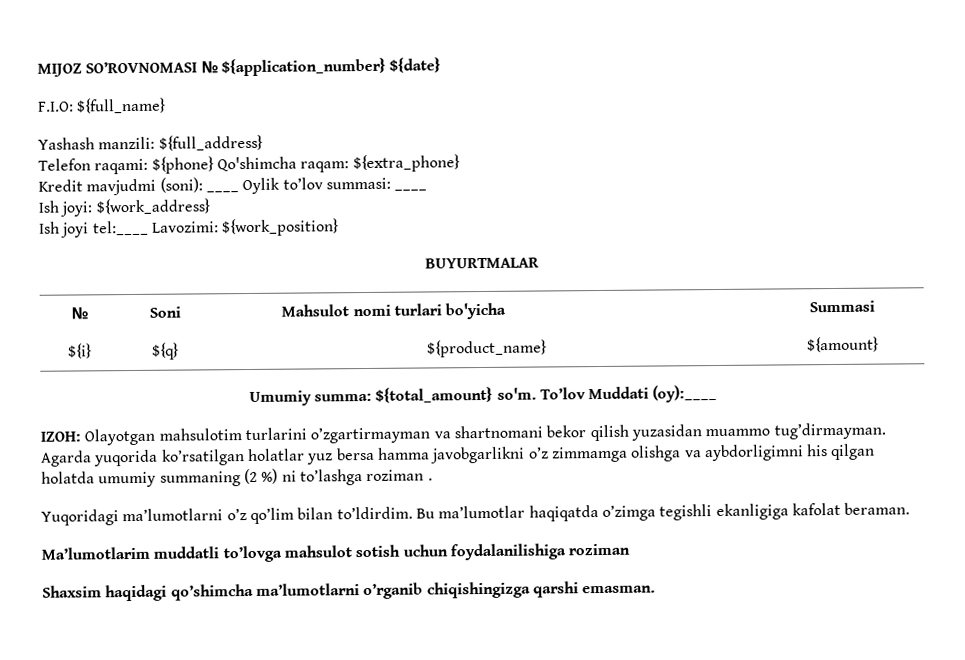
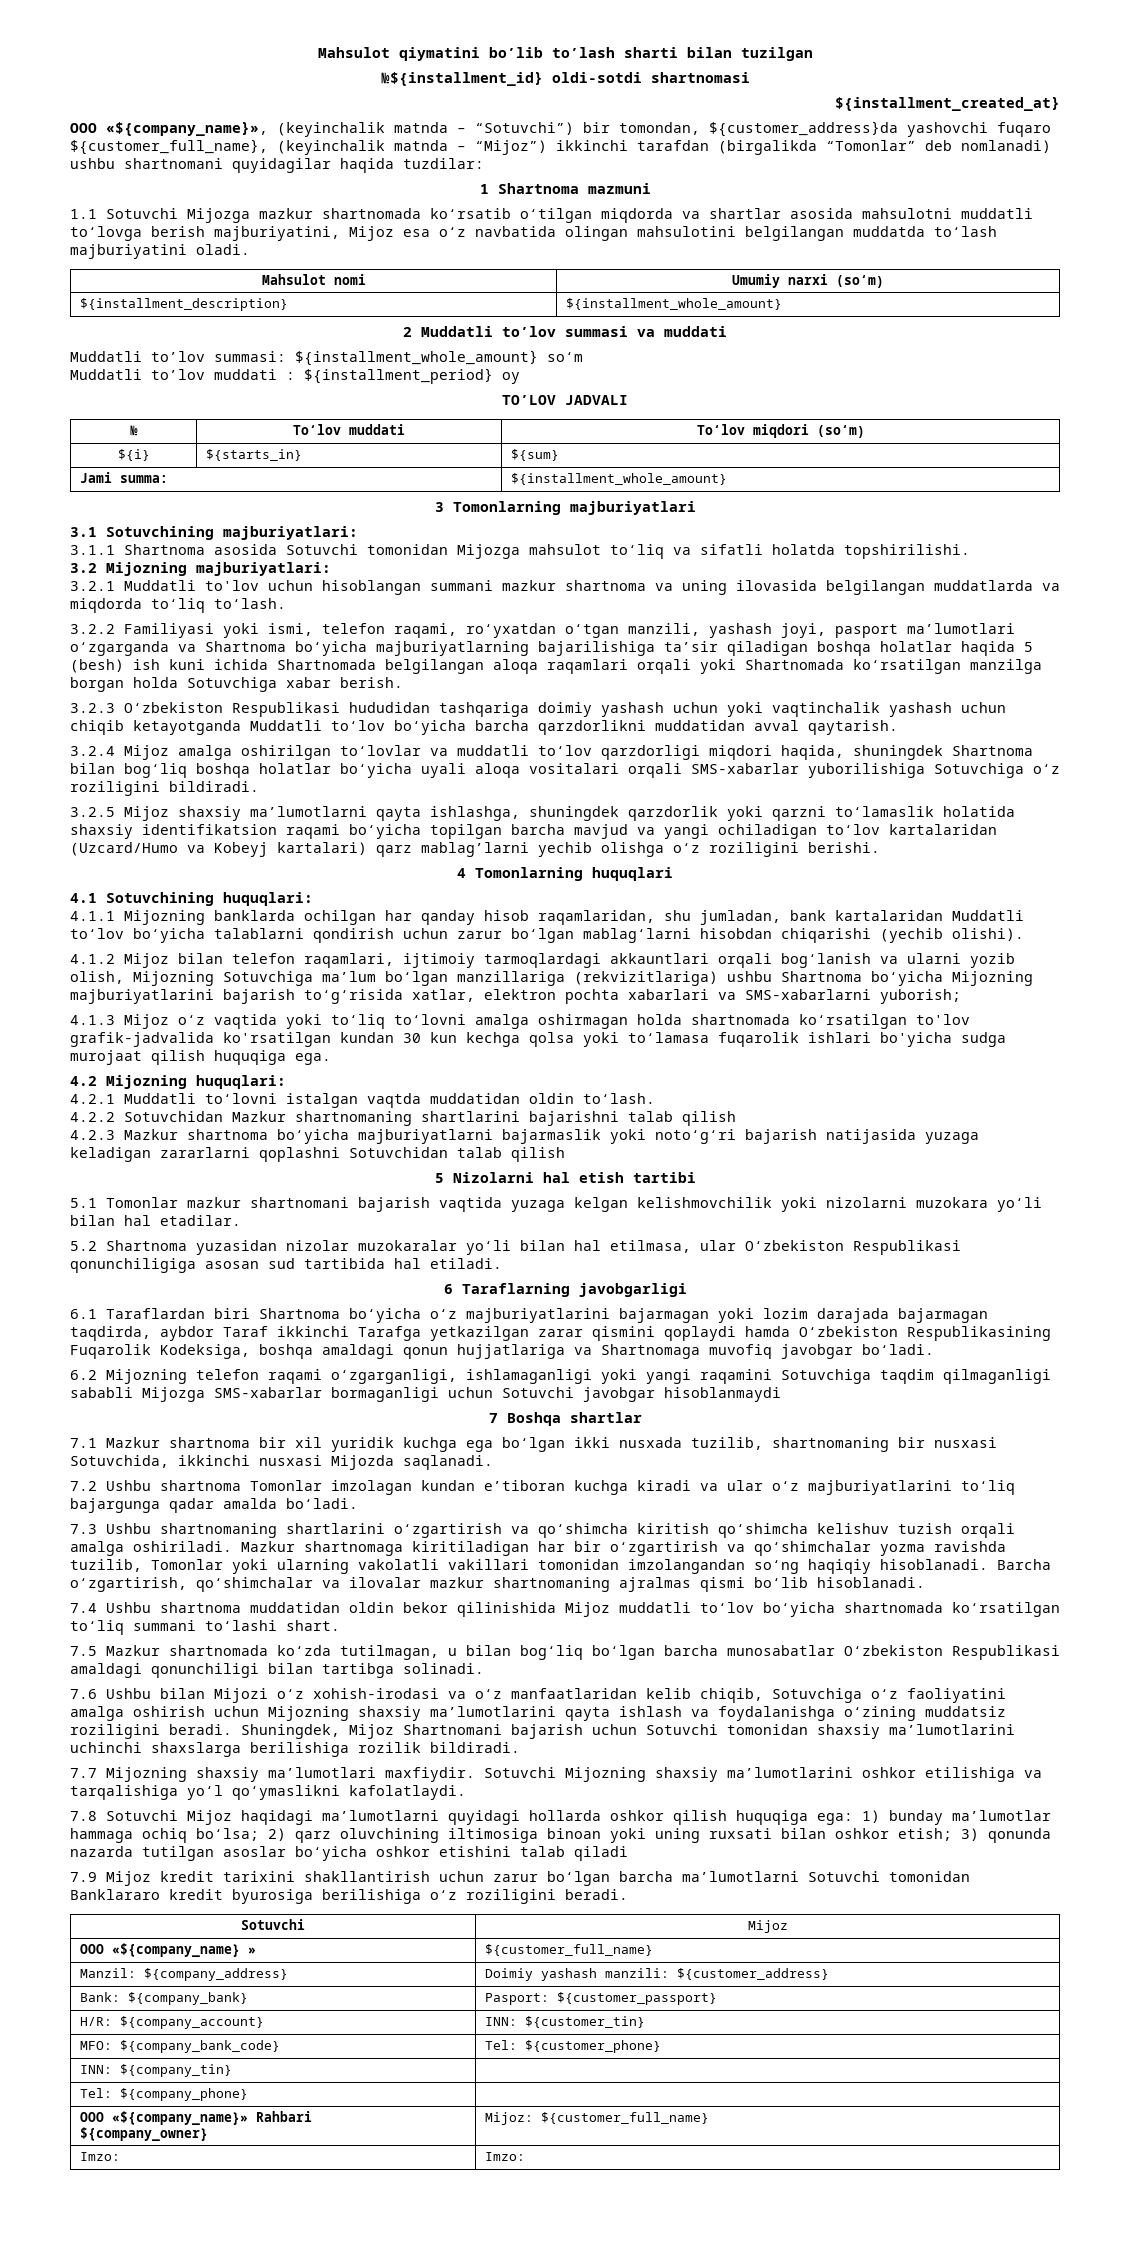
- MIJOZ SO’ROVNOMASI № ${application_number} ${date}
- F.I.O: ${full_name}
- Yashash manzili: ${full_address}
- Telefon raqami: ${phone} Qo'shimcha raqam: ${extra_phone}
- Kredit mavjudmi (soni): ____ Oylik to’lov summasi: ____
- Ish joyi: ${work_address}
- Ish joyi tel:____ Lavozimi: ${work_position}
- BUYURTMALAR
- № | Soni | Mahsulot nomi turlari bo'yicha | Summasi
- ${i} | ${q} | ${product_name} | ${amount}
- Umumiy summa: ${total_amount} so'm. To’lov Muddati (oy):____
- IZOH: Olayotgan mahsulotim turlarini o’zgartirmayman va shartnomani bekor qilish yuzasidan muammo tug’dirmayman. Agarda yuqorida ko’rsatilgan holatlar yuz bersa hamma javobgarlikni o’z zimmamga olishga va aybdorligimni his qilgan holatda umumiy summaning (2 %) ni to’lashga roziman .
- Yuqoridagi ma’lumotlarni o’z qo’lim bilan to’ldirdim. Bu ma’lumotlar haqiqatda o’zimga tegishli ekanligiga kafolat beraman.
- Ma’lumotlarim muddatli to’lovga mahsulot sotish uchun foydalanilishiga roziman
- Shaxsim haqidagi qo’shimcha ma’lumotlarni o’rganib chiqishingizga qarshi emasman.
+ Mahsulot qiymatini bo’lib to’lash sharti bilan tuzilgan
+ №${installment_id} oldi-sotdi shartnomasi
+ ${installment_created_at}
+ ООО «${company_name}», (keyinchalik matnda – “Sotuvchi”) bir tomondan, ${customer_address}da yashovchi fuqaro ${customer_full_name}, (keyinchalik matnda – “Mijoz”) ikkinchi tarafdan (birgalikda “Tomonlar” deb nomlanadi) ushbu shartnomani quyidagilar haqida tuzdilar:
+ 1 Shartnoma mazmuni
+ 1.1 Sotuvchi Mijozga mazkur shartnomada koʻrsatib oʻtilgan miqdorda va shartlar asosida mahsulotni muddatli to‘lovga berish majburiyatini, Mijoz esa oʻz navbatida olingan mahsulotini belgilangan muddatda toʻlash majburiyatini oladi.
+ Mahsulot nomi | Umumiy narxi (so‘m)
+ ${installment_description} | ${installment_whole_amount}
+ 2 Muddatli to’lov summasi va muddati
+ Muddatli to’lov summasi: ${installment_whole_amount} so‘m
+ Muddatli to’lov muddati : ${installment_period} oy
+ TO’LOV JADVALI
+ № | To‘lov muddati | To‘lov miqdori (so‘m)
+ ${i} | ${starts_in} | ${sum}
+ Jami summa: | ${installment_whole_amount}
+ 3 Tomonlarning majburiyatlari
+ 3.1 Sotuvchining majburiyatlari:
+ 3.1.1 Shartnoma asosida Sotuvchi tomonidan Mijozga mahsulot to‘liq va sifatli holatda topshirilishi.
+ 3.2 Mijozning majburiyatlari:
+ 3.2.1 Muddatli to'lov uchun hisoblangan summani mazkur shartnoma va uning ilovasida belgilangan muddatlarda va miqdorda to‘liq to‘lash.
+ 3.2.2 Familiyasi yoki ismi, telefon raqami, ro‘yxatdan o‘tgan manzili, yashash joyi, pasport ma’lumotlari o‘zgarganda va Shartnoma bo‘yicha majburiyatlarning bajarilishiga ta’sir qiladigan boshqa holatlar haqida 5 (besh) ish kuni ichida Shartnomada belgilangan aloqa raqamlari orqali yoki Shartnomada ko‘rsatilgan manzilga borgan holda Sotuvchiga xabar berish.
+ 3.2.3 O‘zbekiston Respublikasi hududidan tashqariga doimiy yashash uchun yoki vaqtinchalik yashash uchun chiqib ketayotganda Muddatli to‘lov bo‘yicha barcha qarzdorlikni muddatidan avval qaytarish.
+ 3.2.4 Mijoz amalga oshirilgan to‘lovlar va muddatli to‘lov qarzdorligi miqdori haqida, shuningdek Shartnoma bilan bog‘liq boshqa holatlar bo‘yicha uyali aloqa vositalari orqali SMS-xabarlar yuborilishiga Sotuvchiga o‘z roziligini bildiradi.
+ 3.2.5 Mijoz shaxsiy ma’lumotlarni qayta ishlashga, shuningdek qarzdorlik yoki qarzni to‘lamaslik holatida shaxsiy identifikatsion raqami bo‘yicha topilgan barcha mavjud va yangi ochiladigan to‘lov kartalaridan (Uzcard/Humo va Kobeyj kartalari) qarz mablag’larni yechib olishga o‘z roziligini berishi.
+ 4 Tomonlarning huquqlari
+ 4.1 Sotuvchining huquqlari:
+ 4.1.1 Mijozning banklarda ochilgan har qanday hisob raqamlaridan, shu jumladan, bank kartalaridan Muddatli to‘lov bo‘yicha talablarni qondirish uchun zarur bo‘lgan mablag‘larni hisobdan chiqarishi (yechib olishi).
+ 4.1.2 Mijoz bilan telefon raqamlari, ijtimoiy tarmoqlardagi akkauntlari orqali bog‘lanish va ularni yozib olish, Mijozning Sotuvchiga ma’lum bo‘lgan manzillariga (rekvizitlariga) ushbu Shartnoma bo‘yicha Mijozning majburiyatlarini bajarish to‘g‘risida xatlar, elektron pochta xabarlari va SMS-xabarlarni yuborish;
+ 4.1.3 Mijoz o‘z vaqtida yoki to‘liq to‘lovni amalga oshirmagan holda shartnomada ko‘rsatilgan to'lov grafik-jadvalida ko'rsatilgan kundan 30 kun kechga qolsa yoki to‘lamasa fuqarolik ishlari bo'yicha sudga murojaat qilish huquqiga ega.
+ 4.2 Mijozning huquqlari:
+ 4.2.1 Muddatli to‘lovni istalgan vaqtda muddatidan oldin to‘lash.
+ 4.2.2 Sotuvchidan Mazkur shartnomaning shartlarini bajarishni talab qilish
+ 4.2.3 Mazkur shartnoma bo‘yicha majburiyatlarni bajarmaslik yoki noto‘g‘ri bajarish natijasida yuzaga keladigan zararlarni qoplashni Sotuvchidan talab qilish
+ 5 Nizolarni hal etish tartibi
+ 5.1 Tomonlar mazkur shartnomani bajarish vaqtida yuzaga kelgan kelishmovchilik yoki nizolarni muzokara yoʻli bilan hal etadilar.
+ 5.2 Shartnoma yuzasidan nizolar muzokaralar yoʻli bilan hal etilmasa, ular Oʻzbekiston Respublikasi qonunchiligiga asosan sud tartibida hal etiladi.
+ 6 Taraflarning javobgarligi
+ 6.1 Taraflardan biri Shartnoma bo‘yicha o‘z majburiyatlarini bajarmagan yoki lozim darajada bajarmagan taqdirda, aybdor Taraf ikkinchi Tarafga yetkazilgan zarar qismini qoplaydi hamda O‘zbekiston Respublikasining Fuqarolik Kodeksiga, boshqa amaldagi qonun hujjatlariga va Shartnomaga muvofiq javobgar bo‘ladi.
+ 6.2 Mijozning telefon raqami o‘zgarganligi, ishlamaganligi yoki yangi raqamini Sotuvchiga taqdim qilmaganligi sababli Mijozga SMS-xabarlar bormaganligi uchun Sotuvchi javobgar hisoblanmaydi
+ 7 Boshqa shartlar
+ 7.1 Mazkur shartnoma bir xil yuridik kuchga ega boʻlgan ikki nusxada tuzilib, shartnomaning bir nusxasi Sotuvchida, ikkinchi nusxasi Mijozda saqlanadi.
+ 7.2 Ushbu shartnoma Tomonlar imzolagan kundan eʼtiboran kuchga kiradi va ular oʻz majburiyatlarini toʻliq bajargunga qadar amalda boʻladi.
+ 7.3 Ushbu shartnomaning shartlarini oʻzgartirish va qoʻshimcha kiritish qoʻshimcha kelishuv tuzish orqali amalga oshiriladi. Mazkur shartnomaga kiritiladigan har bir oʻzgartirish va qoʻshimchalar yozma ravishda tuzilib, Tomonlar yoki ularning vakolatli vakillari tomonidan imzolangandan soʻng haqiqiy hisoblanadi. Barcha oʻzgartirish, qoʻshimchalar va ilovalar mazkur shartnomaning ajralmas qismi boʻlib hisoblanadi.
+ 7.4 Ushbu shartnoma muddatidan oldin bekor qilinishida Mijoz muddatli to‘lov boʻyicha shartnomada ko‘rsatilgan toʻliq summani toʻlashi shart.
+ 7.5 Mazkur shartnomada koʻzda tutilmagan, u bilan bogʻliq boʻlgan barcha munosabatlar Oʻzbekiston Respublikasi amaldagi qonunchiligi bilan tartibga solinadi.
+ 7.6 Ushbu bilan Mijozi o‘z xohish-irodasi va o‘z manfaatlaridan kelib chiqib, Sotuvchiga o‘z faoliyatini amalga oshirish uchun Mijozning shaxsiy ma’lumotlarini qayta ishlash va foydalanishga o‘zining muddatsiz roziligini beradi. Shuningdek, Mijoz Shartnomani bajarish uchun Sotuvchi tomonidan shaxsiy ma’lumotlarini uchinchi shaxslarga berilishiga rozilik bildiradi.
+ 7.7 Mijozning shaxsiy ma’lumotlari maxfiydir. Sotuvchi Mijozning shaxsiy ma’lumotlarini oshkor etilishiga va tarqalishiga yo‘l qo‘ymaslikni kafolatlaydi.
+ 7.8 Sotuvchi Mijoz haqidagi ma’lumotlarni quyidagi hollarda oshkor qilish huquqiga ega: 1) bunday ma’lumotlar hammaga ochiq bo‘lsa; 2) qarz oluvchining iltimosiga binoan yoki uning ruxsati bilan oshkor etish; 3) qonunda nazarda tutilgan asoslar bo‘yicha oshkor etishini talab qiladi
+ 7.9 Mijoz kredit tarixini shakllantirish uchun zarur boʻlgan barcha maʼlumotlarni Sotuvchi tomonidan Banklararo kredit byurosiga berilishiga oʻz roziligini beradi.
+ Sotuvchi | Mijoz
+ ООО «${company_name} » | ${customer_full_name}
+ Manzil: ${company_address} | Doimiy yashash manzili: ${customer_address}
+ Bank: ${company_bank} | Pasport: ${customer_passport}
+ H/R: ${company_account} | INN: ${customer_tin}
+ MFO: ${company_bank_code} | Tel: ${customer_phone}
+ INN: ${company_tin} |
+ Tel: ${company_phone} |
+ ООО «${company_name}» Rahbari
+ ${company_owner} | Mijoz: ${customer_full_name}
+ Imzo: | Imzo:

